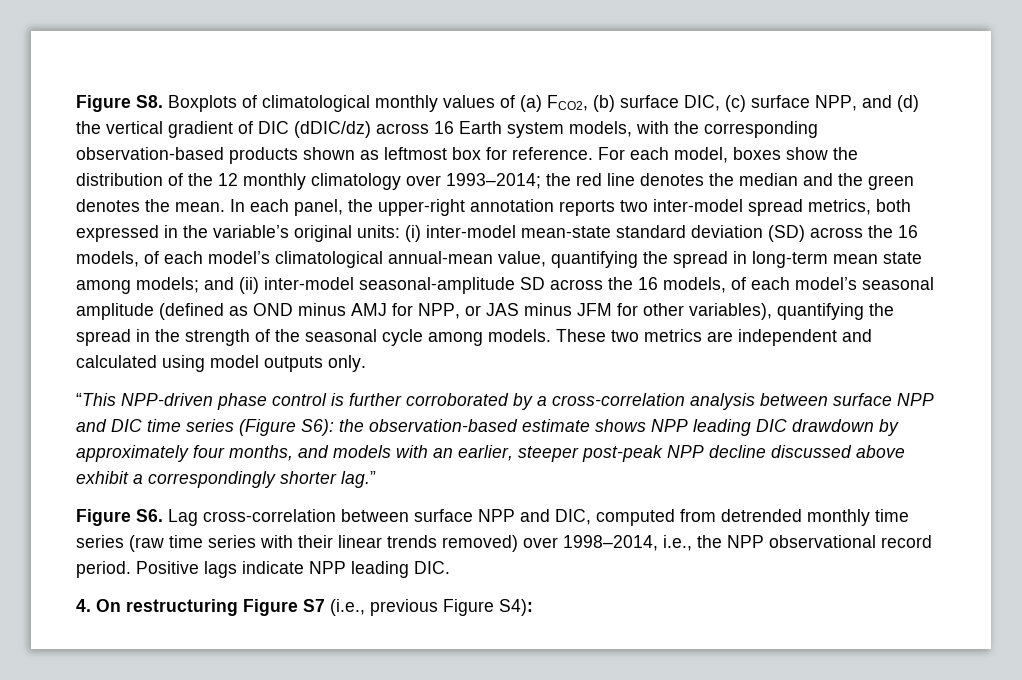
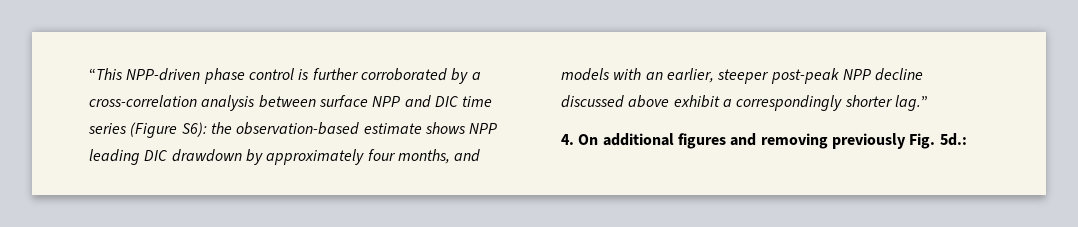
- Figure S8. Boxplots of climatological monthly values of (a) FCO2, (b) surface DIC, (c) surface NPP, and (d) the vertical gradient of DIC (dDIC/dz) across 16 Earth system models, with the corresponding observation-based products shown as leftmost box for reference. For each model, boxes show the distribution of the 12 monthly climatology over 1993–2014; the red line denotes the median and the green denotes the mean. In each panel, the upper-right annotation reports two inter-model spread metrics, both expressed in the variable’s original units: (i) inter-model mean-state standard deviation (SD) across the 16 models, of each model’s climatological annual-mean value, quantifying the spread in long-term mean state among models; and (ii) inter-model seasonal-amplitude SD across the 16 models, of each model’s seasonal amplitude (defined as OND minus AMJ for NPP, or JAS minus JFM for other variables), quantifying the spread in the strength of the seasonal cycle among models. These two metrics are independent and calculated using model outputs only.
- Figure S6. Lag cross-correlation between surface NPP and DIC, computed from detrended monthly time series (raw time series with their linear trends removed) over 1998–2014, i.e., the NPP observational record period. Positive lags indicate NPP leading DIC.
- 4. On restructuring Figure S7 (i.e., previous Figure S4):
+ 4. On additional figures and removing previously Fig. 5d.:

